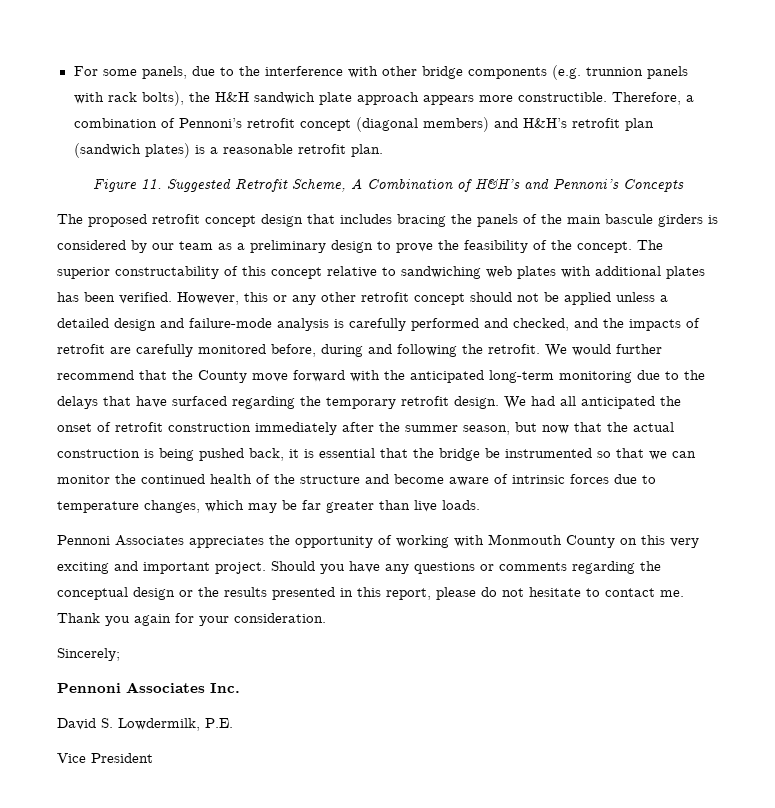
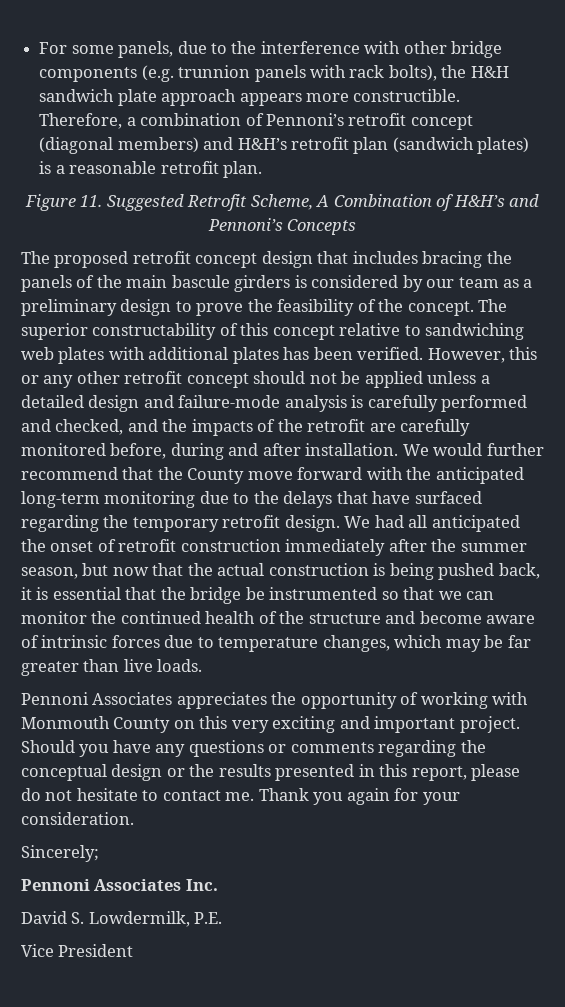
- However, this or any other retrofit concept should not be applied unless a detailed design and failure-mode analysis is carefully performed and checked, and the impacts of retrofit are carefully monitored before, during and following the retrofit.
+ However, this or any other retrofit concept should not be applied unless a detailed design and failure-mode analysis is carefully performed and checked, and the impacts of the retrofit are carefully monitored before, during and after installation.

